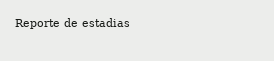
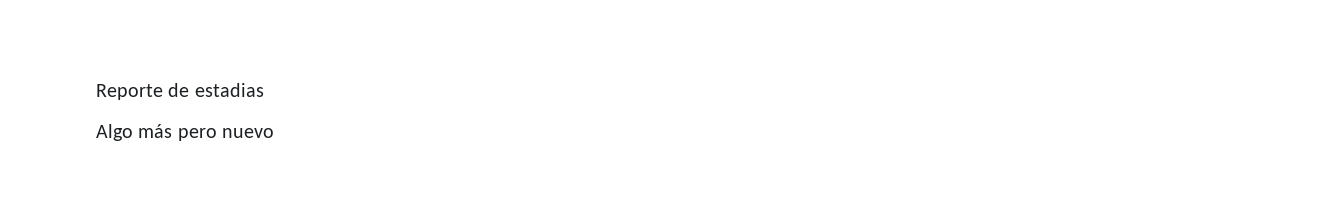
+ Algo más pero nuevo

